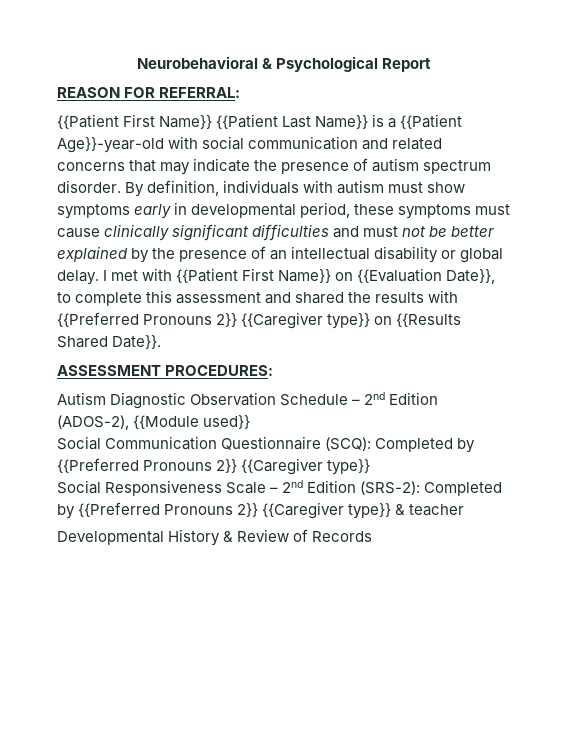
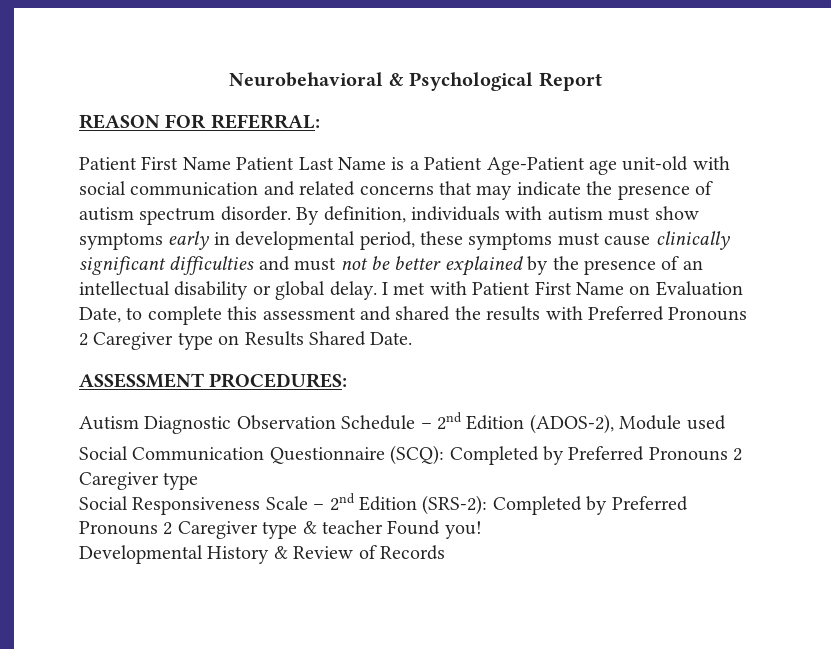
- {{Patient First Name}} {{Patient Last Name}} is a {{Patient Age}}-year-old with social communication and related concerns that may indicate the presence of autism spectrum disorder.
+ Patient First Name Patient Last Name is a Patient Age-Patient age unit-old with social communication and related concerns that may indicate the presence of autism spectrum disorder.
- I met with {{Patient First Name}} on {{Evaluation Date}}, to complete this assessment and shared the results with {{Preferred Pronouns 2}} {{Caregiver type}} on {{Results Shared Date}}.
+ I met with Patient First Name on Evaluation Date, to complete this assessment and shared the results with Preferred Pronouns 2 Caregiver type on Results Shared Date.
- Autism Diagnostic Observation Schedule – 2nd Edition (ADOS-2), {{Module used}}
+ Autism Diagnostic Observation Schedule – 2nd Edition (ADOS-2), Module used
- Social Communication Questionnaire (SCQ): Completed by {{Preferred Pronouns 2}} {{Caregiver type}}
+ Social Communication Questionnaire (SCQ): Completed by Preferred Pronouns 2 Caregiver type
- Social Responsiveness Scale – 2nd Edition (SRS-2): Completed by {{Preferred Pronouns 2}} {{Caregiver type}} & teacher
+ Social Responsiveness Scale – 2nd Edition (SRS-2): Completed by Preferred Pronouns 2 Caregiver type & teacher Found you!

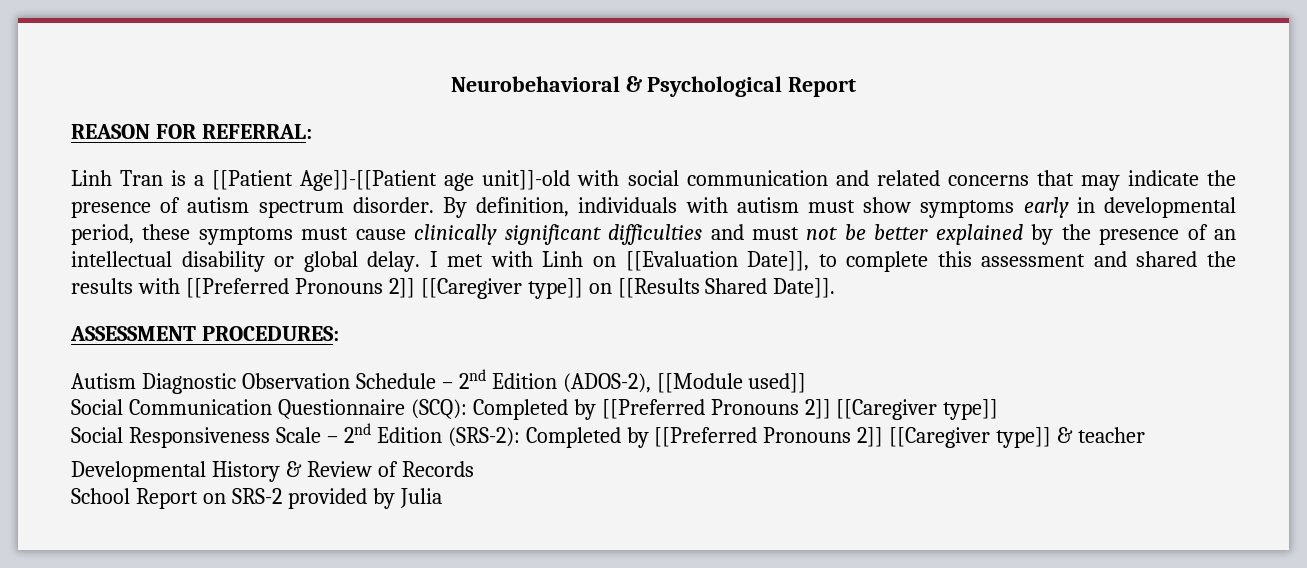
- Patient First Name Patient Last Name is a Patient Age-Patient age unit-old with social communication and related concerns that may indicate the presence of autism spectrum disorder.
+ Linh Tran is a [[Patient Age]]-[[Patient age unit]]-old with social communication and related concerns that may indicate the presence of autism spectrum disorder.
- I met with Patient First Name on Evaluation Date, to complete this assessment and shared the results with Preferred Pronouns 2 Caregiver type on Results Shared Date.
+ I met with Linh on [[Evaluation Date]], to complete this assessment and shared the results with [[Preferred Pronouns 2]] [[Caregiver type]] on [[Results Shared Date]].
- Autism Diagnostic Observation Schedule – 2nd Edition (ADOS-2), Module used
+ Autism Diagnostic Observation Schedule – 2nd Edition (ADOS-2), [[Module used]]
- Social Communication Questionnaire (SCQ): Completed by Preferred Pronouns 2 Caregiver type
+ Social Communication Questionnaire (SCQ): Completed by [[Preferred Pronouns 2]] [[Caregiver type]]
- Social Responsiveness Scale – 2nd Edition (SRS-2): Completed by Preferred Pronouns 2 Caregiver type & teacher Found you!
+ Social Responsiveness Scale – 2nd Edition (SRS-2): Completed by [[Preferred Pronouns 2]] [[Caregiver type]] & teacher
+ School Report on SRS-2 provided by Julia

